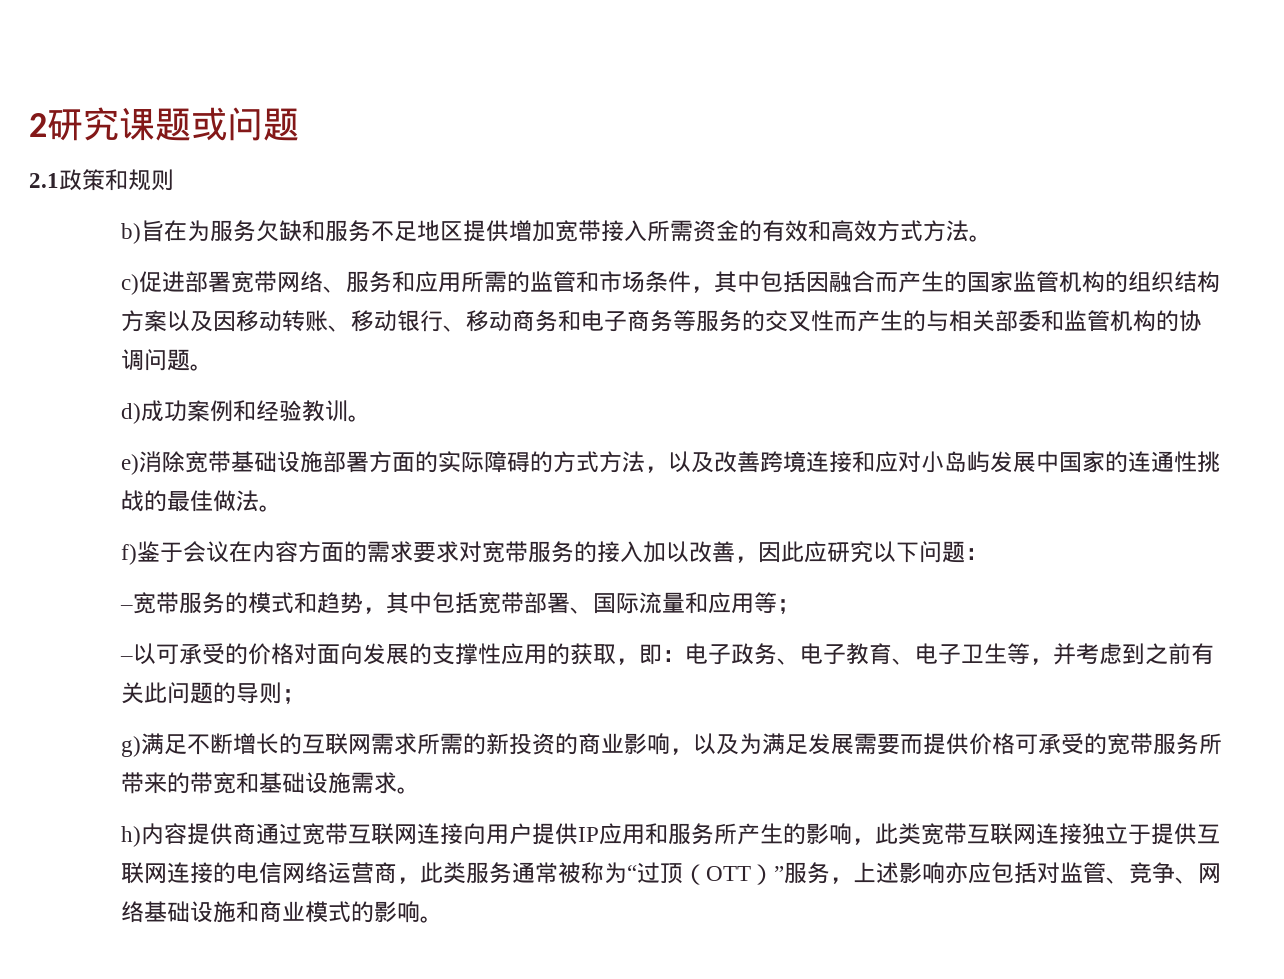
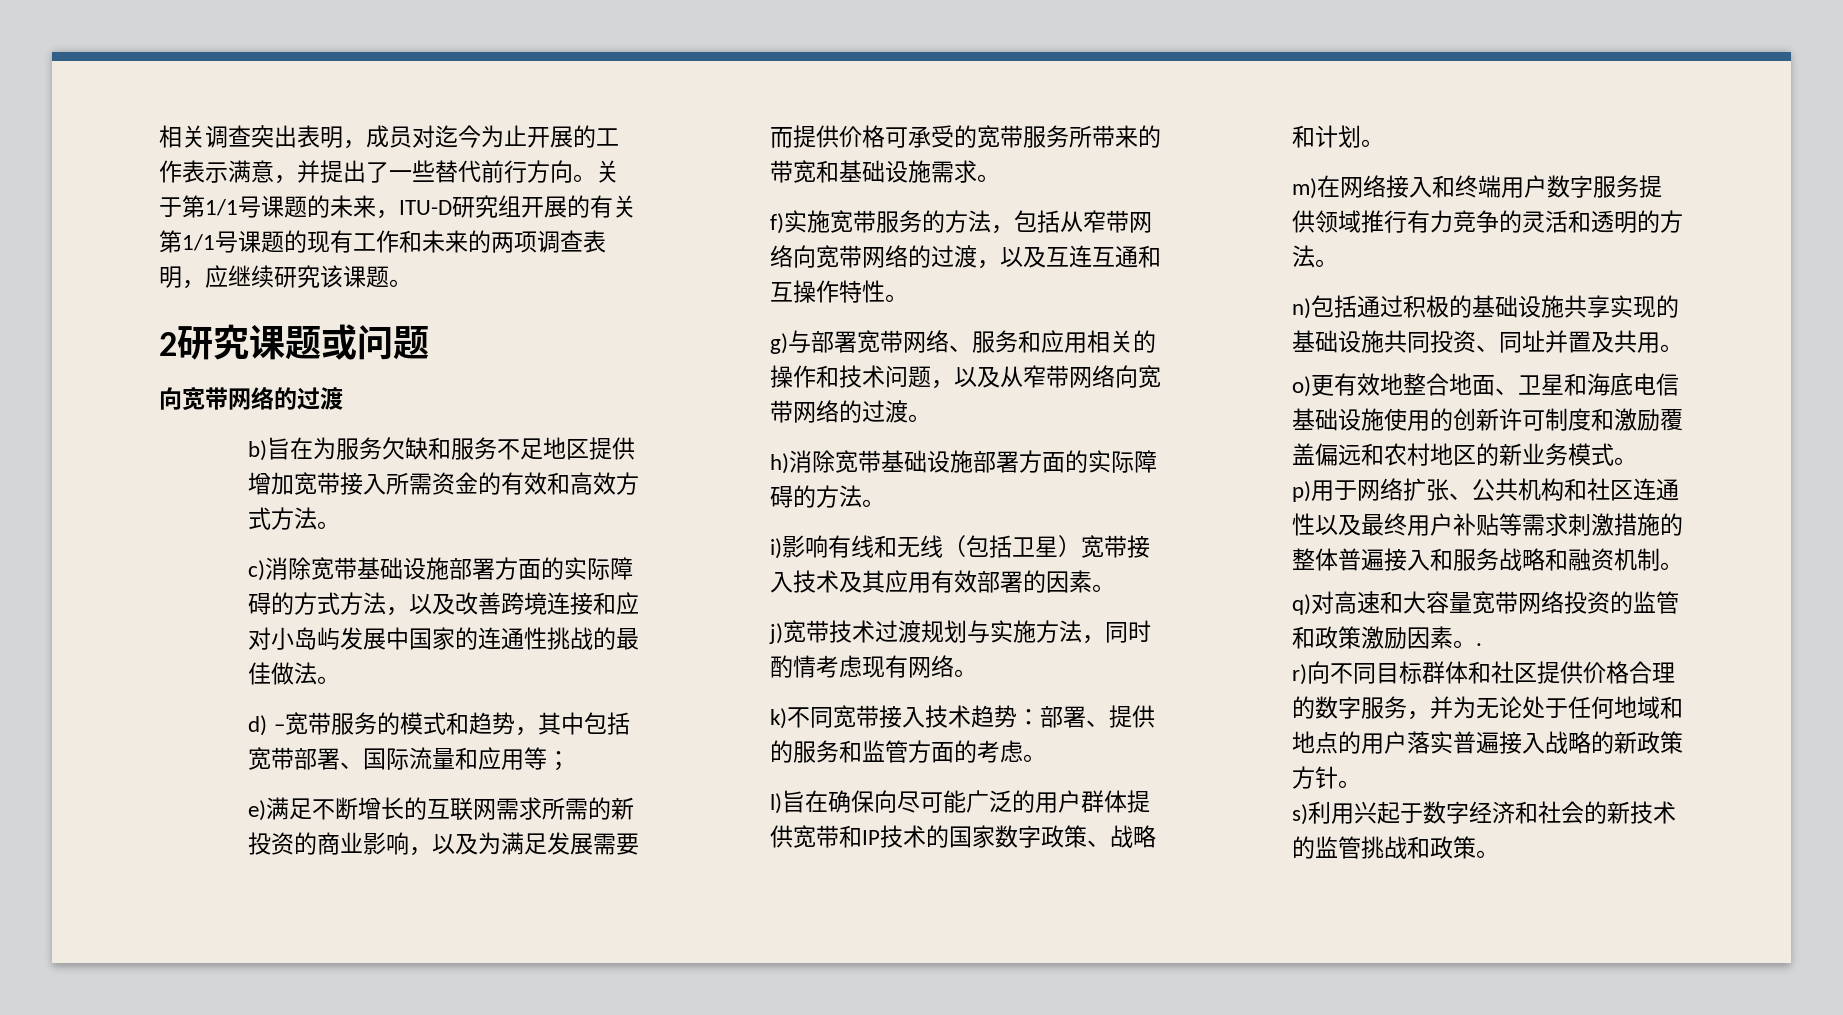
+ 相关调查突出表明，成员对迄今为止开展的工作表示满意，并提出了一些替代前行方向。关于第1/1号课题的未来，ITU-D研究组开展的有关第1/1号课题的现有工作和未来的两项调查表明，应继续研究该课题。
  2研究课题或问题
- 2.1政策和规则
+ 向宽带网络的过渡
- c)促进部署宽带网络、服务和应用所需的监管和市场条件，其中包括因融合而产生的国家监管机构的组织结构方案以及因移动转账、移动银行、移动商务和电子商务等服务的交叉性而产生的与相关部委和监管机构的协调问题。
- d)成功案例和经验教训。
- e)消除宽带基础设施部署方面的实际障碍的方式方法，以及改善跨境连接和应对小岛屿发展中国家的连通性挑战的最佳做法。
+ c)消除宽带基础设施部署方面的实际障碍的方式方法，以及改善跨境连接和应对小岛屿发展中国家的连通性挑战的最佳做法。
- f)鉴于会议在内容方面的需求要求对宽带服务的接入加以改善，因此应研究以下问题：
- –宽带服务的模式和趋势，其中包括宽带部署、国际流量和应用等；
+ d) –宽带服务的模式和趋势，其中包括宽带部署、国际流量和应用等；
- –以可承受的价格对面向发展的支撑性应用的获取，即：电子政务、电子教育、电子卫生等，并考虑到之前有关此问题的导则；
- g)满足不断增长的互联网需求所需的新投资的商业影响，以及为满足发展需要而提供价格可承受的宽带服务所带来的带宽和基础设施需求。
+ e)满足不断增长的互联网需求所需的新投资的商业影响，以及为满足发展需要而提供价格可承受的宽带服务所带来的带宽和基础设施需求。
- h)内容提供商通过宽带互联网连接向用户提供IP应用和服务所产生的影响，此类宽带互联网连接独立于提供互联网连接的电信网络运营商，此类服务通常被称为“过顶（OTT）”服务，上述影响亦应包括对监管、竞争、网络基础设施和商业模式的影响。
+ f)实施宽带服务的方法，包括从窄带网络向宽带网络的过渡，以及互连互通和互操作特性。
+ g)与部署宽带网络、服务和应用相关的操作和技术问题，以及从窄带网络向宽带网络的过渡。
+ h)消除宽带基础设施部署方面的实际障碍的方法。
+ i)影响有线和无线（包括卫星）宽带接入技术及其应用有效部署的因素。
+ j)宽带技术过渡规划与实施方法，同时酌情考虑现有网络。
+ k)不同宽带接入技术趋势：部署、提供的服务和监管方面的考虑。
+ l)旨在确保向尽可能广泛的用户群体提供宽带和IP技术的国家数字政策、战略和计划。
+ m)在网络接入和终端用户数字服务提供领域推行有力竞争的灵活和透明的方法。
+ n)包括通过积极的基础设施共享实现的基础设施共同投资、同址并置及共用。
+ o)更有效地整合地面、卫星和海底电信基础设施使用的创新许可制度和激励覆盖偏远和农村地区的新业务模式。
+ p)用于网络扩张、公共机构和社区连通性以及最终用户补贴等需求刺激措施的整体普遍接入和服务战略和融资机制。
+ q)对高速和大容量宽带网络投资的监管和政策激励因素。.
+ r)向不同目标群体和社区提供价格合理的数字服务，并为无论处于任何地域和地点的用户落实普遍接入战略的新政策方针。
+ s)利用兴起于数字经济和社会的新技术的监管挑战和政策。

